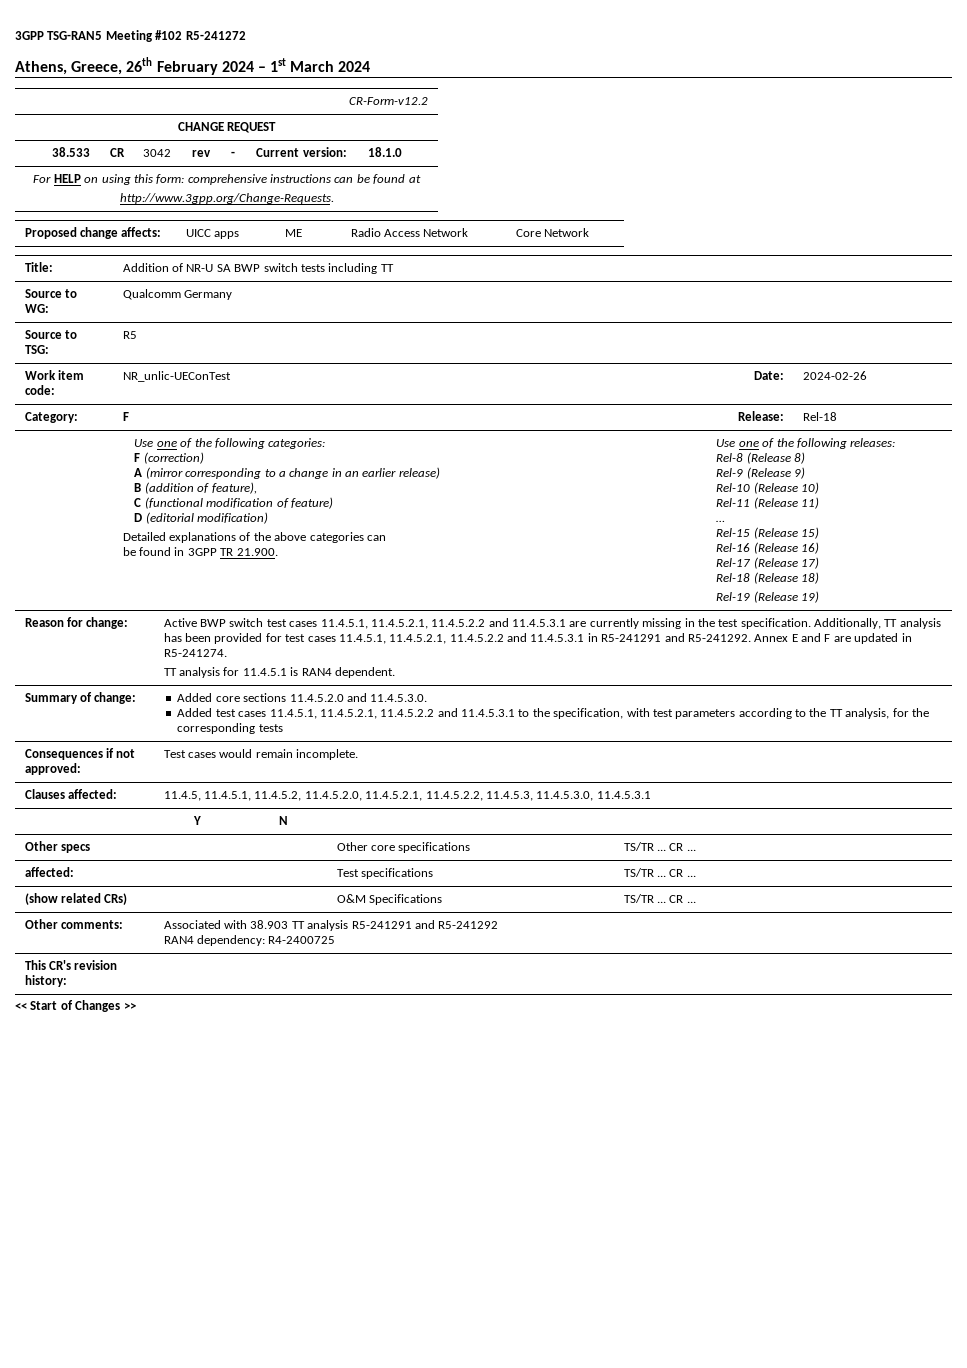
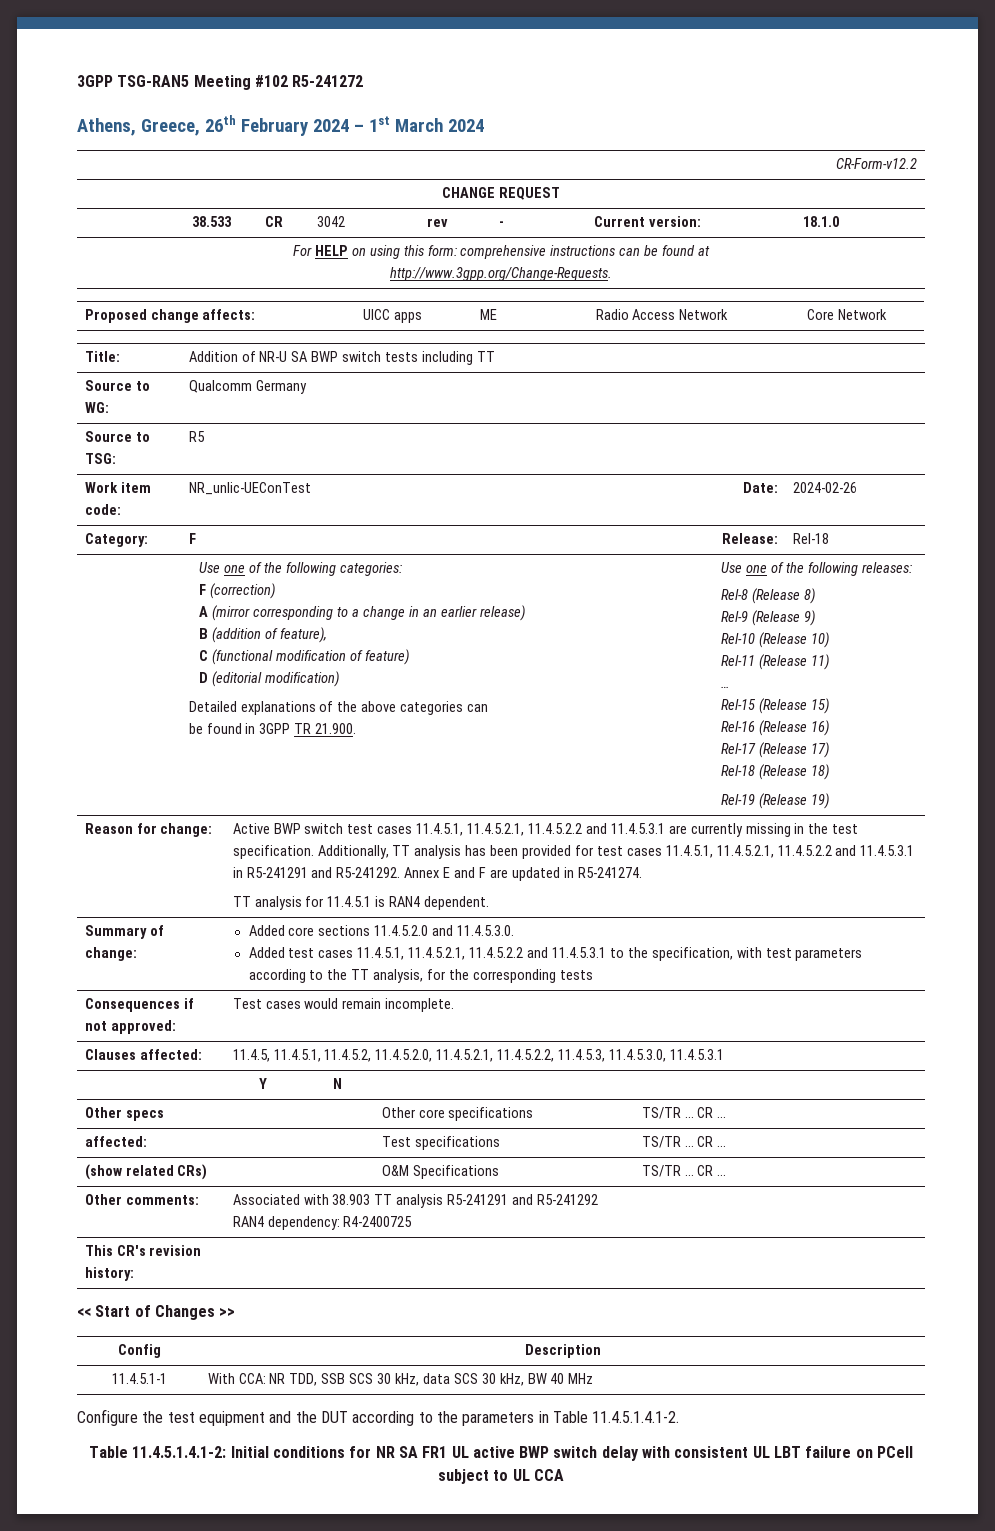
+ Config | Description
+ 11.4.5.1-1 | With CCA: NR TDD, SSB SCS 30 kHz, data SCS 30 kHz, BW 40 MHz
+ Configure the test equipment and the DUT according to the parameters in Table 11.4.5.1.4.1-2.
+ Table 11.4.5.1.4.1-2: Initial conditions for NR SA FR1 UL active BWP switch delay with consistent UL LBT failure on PCell subject to UL CCA

